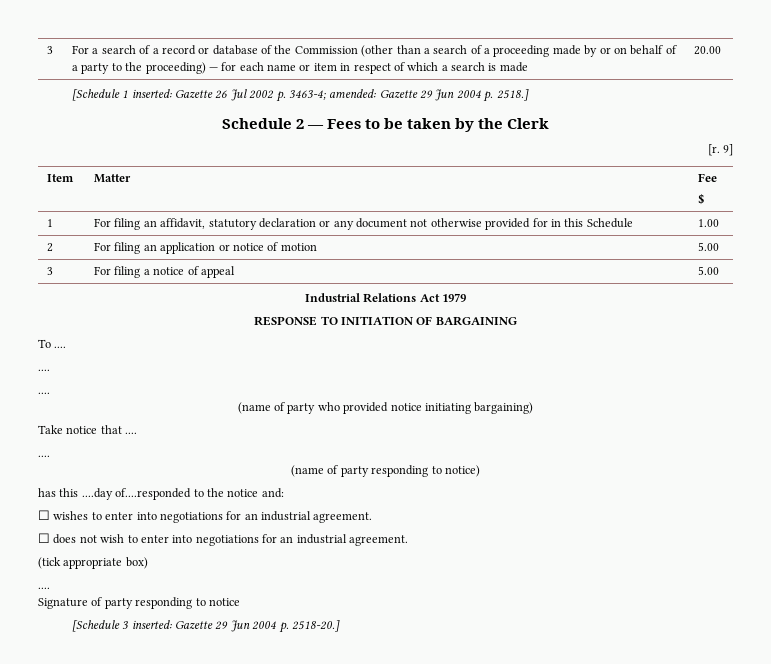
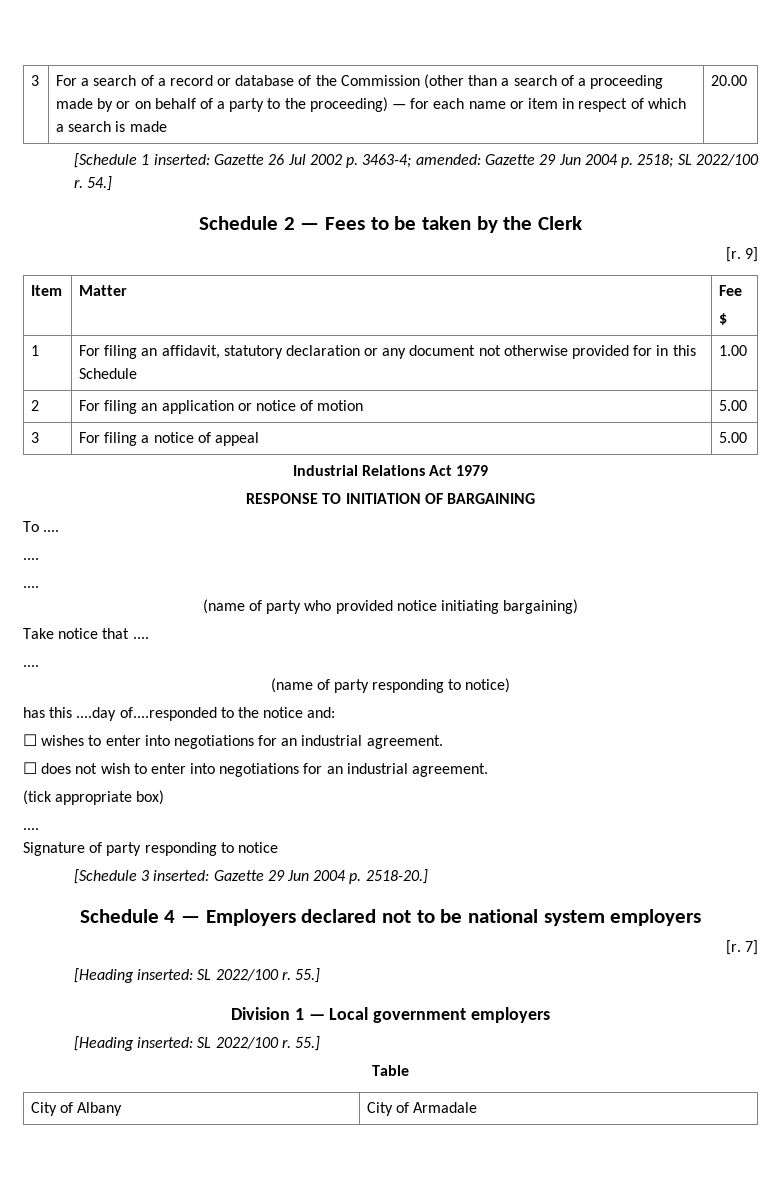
- [Schedule 1 inserted: Gazette 26 Jul 2002 p. 3463-4; amended: Gazette 29 Jun 2004 p. 2518.]
+ [Schedule 1 inserted: Gazette 26 Jul 2002 p. 3463-4; amended: Gazette 29 Jun 2004 p. 2518; SL 2022/100 r. 54.]
+ Schedule 4 — Employers declared not to be national system employers
+ [r. 7]
+ [Heading inserted: SL 2022/100 r. 55.]
+ Division 1 — Local government employers
+ [Heading inserted: SL 2022/100 r. 55.]
+ Table
+ City of Albany | City of Armadale

